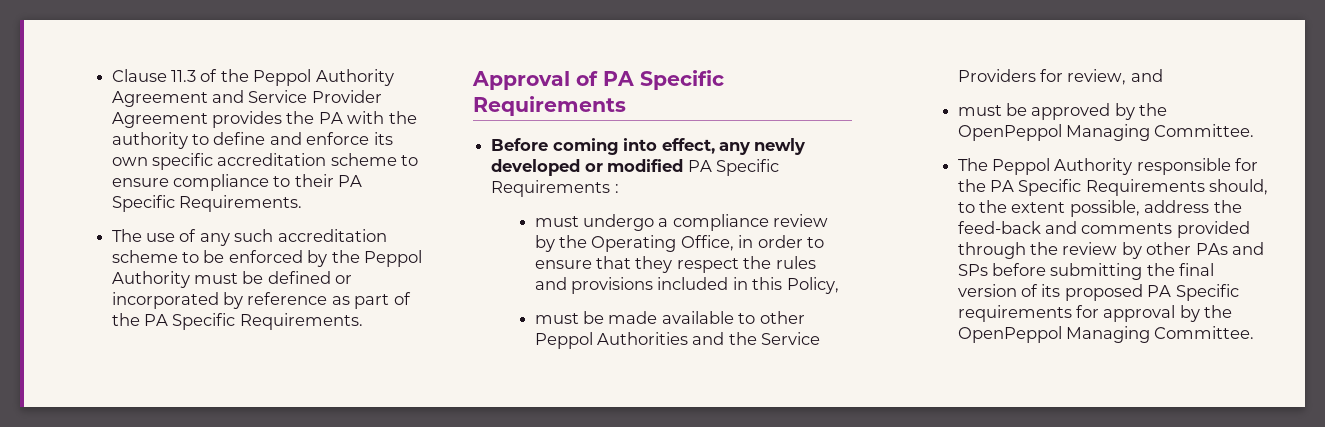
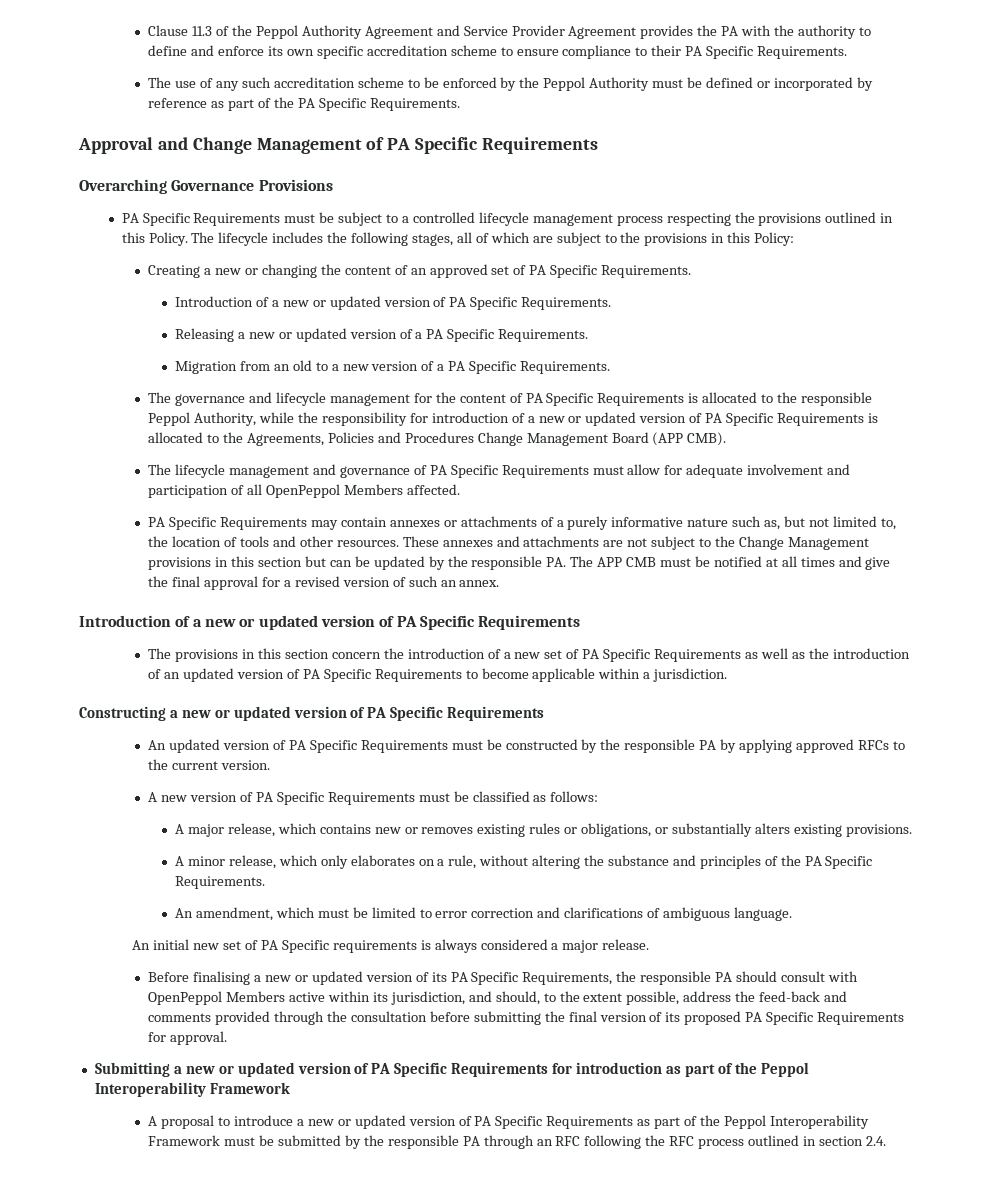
- Approval of PA Specific Requirements
- Before coming into effect, any newly developed or modified PA Specific Requirements :
- must undergo a compliance review by the Operating Office, in order to ensure that they respect the rules and provisions included in this Policy,
- must be made available to other Peppol Authorities and the Service Providers for review, and
- must be approved by the OpenPeppol Managing Committee.
- The Peppol Authority responsible for the PA Specific Requirements should, to the extent possible, address the feed-back and comments provided through the review by other PAs and SPs before submitting the final version of its proposed PA Specific requirements for approval by the OpenPeppol Managing Committee.
+ Approval and Change Management of PA Specific Requirements
+ Overarching Governance Provisions
+ PA Specific Requirements must be subject to a controlled lifecycle management process respecting the provisions outlined in this Policy. The lifecycle includes the following stages, all of which are subject to the provisions in this Policy:
+ Creating a new or changing the content of an approved set of PA Specific Requirements.
+ Introduction of a new or updated version of PA Specific Requirements.
+ Releasing a new or updated version of a PA Specific Requirements.
+ Migration from an old to a new version of a PA Specific Requirements.
+ The governance and lifecycle management for the content of PA Specific Requirements is allocated to the responsible Peppol Authority, while the responsibility for introduction of a new or updated version of PA Specific Requirements is allocated to the Agreements, Policies and Procedures Change Management Board (APP CMB).
+ The lifecycle management and governance of PA Specific Requirements must allow for adequate involvement and participation of all OpenPeppol Members affected.
+ PA Specific Requirements may contain annexes or attachments of a purely informative nature such as, but not limited to, the location of tools and other resources. These annexes and attachments are not subject to the Change Management provisions in this section but can be updated by the responsible PA. The APP CMB must be notified at all times and give the final approval for a revised version of such an annex.
+ Introduction of a new or updated version of PA Specific Requirements
+ The provisions in this section concern the introduction of a new set of PA Specific Requirements as well as the introduction of an updated version of PA Specific Requirements to become applicable within a jurisdiction.
+ Constructing a new or updated version of PA Specific Requirements
+ An updated version of PA Specific Requirements must be constructed by the responsible PA by applying approved RFCs to the current version.
+ A new version of PA Specific Requirements must be classified as follows:
+ A major release, which contains new or removes existing rules or obligations, or substantially alters existing provisions.
+ A minor release, which only elaborates on a rule, without altering the substance and principles of the PA Specific Requirements.
+ An amendment, which must be limited to error correction and clarifications of ambiguous language.
+ An initial new set of PA Specific requirements is always considered a major release.
+ Before finalising a new or updated version of its PA Specific Requirements, the responsible PA should consult with OpenPeppol Members active within its jurisdiction, and should, to the extent possible, address the feed-back and comments provided through the consultation before submitting the final version of its proposed PA Specific Requirements for approval.
+ Submitting a new or updated version of PA Specific Requirements for introduction as part of the Peppol Interoperability Framework
+ A proposal to introduce a new or updated version of PA Specific Requirements as part of the Peppol Interoperability Framework must be submitted by the responsible PA through an RFC following the RFC process outlined in section 2.4.

